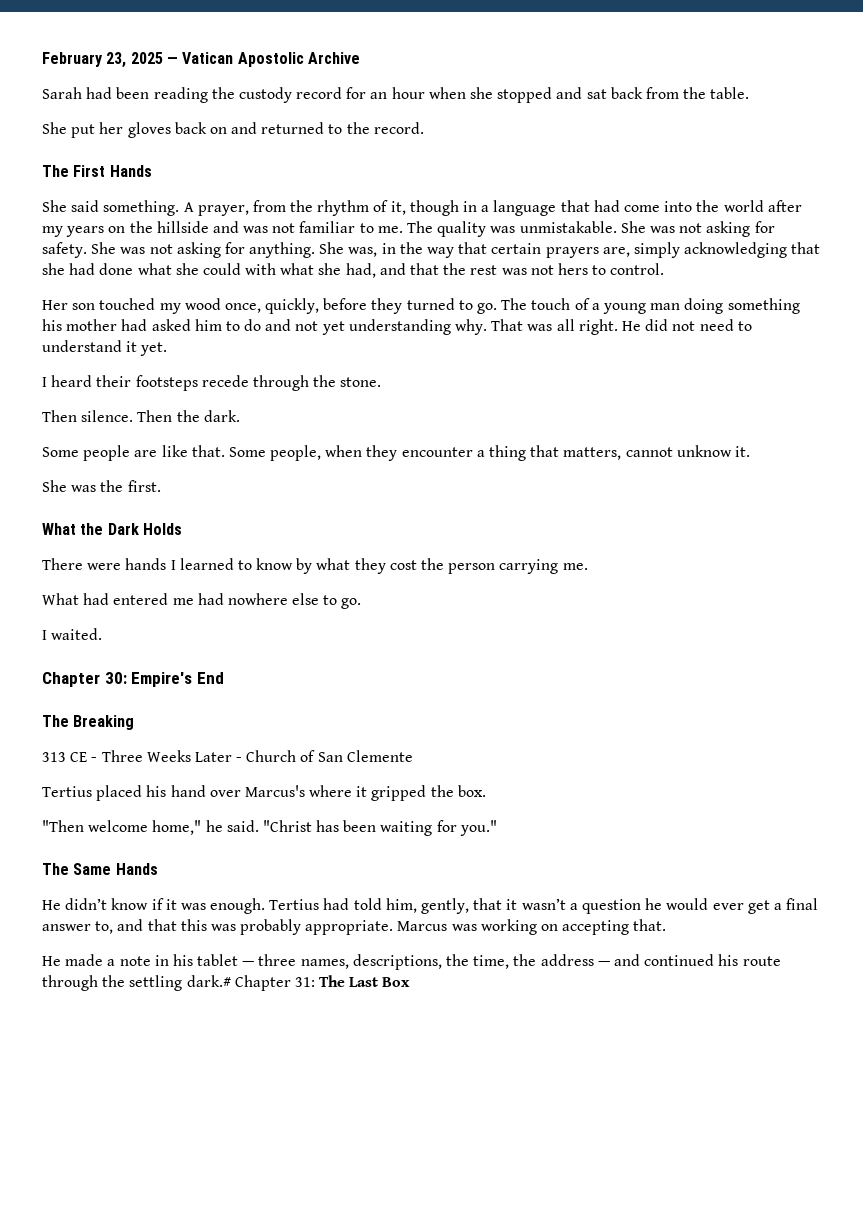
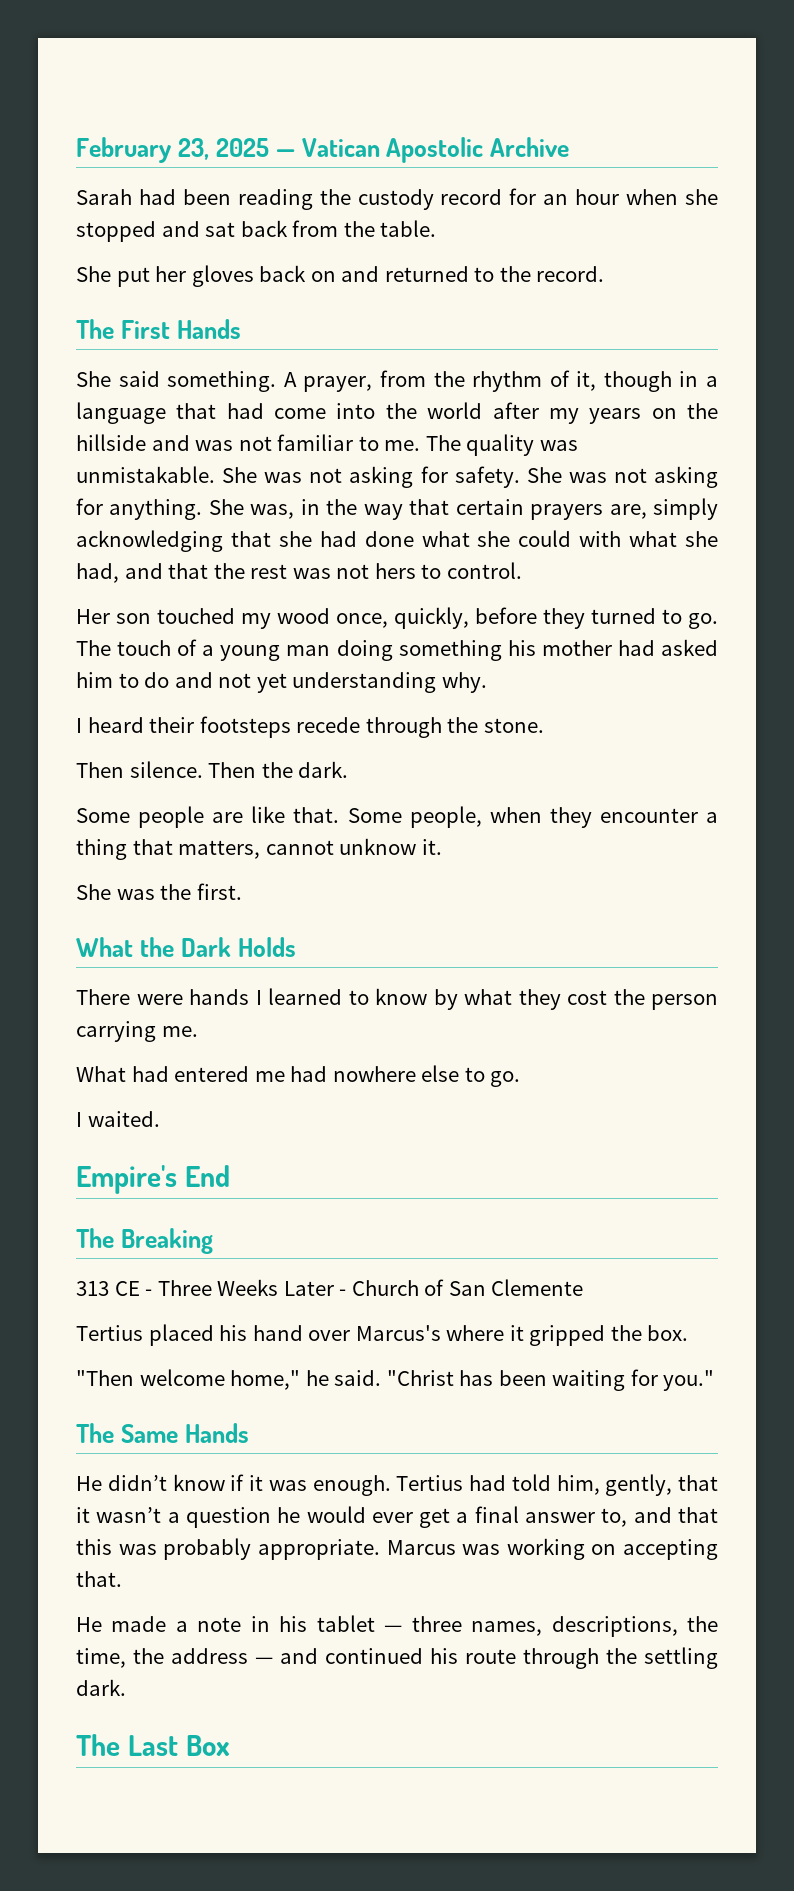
- That was all right. He did not need to understand it yet.
- Chapter 30: Empire's End
+ Empire's End
- He made a note in his tablet — three names, descriptions, the time, the address — and continued his route through the settling dark.# Chapter 31: The Last Box
+ He made a note in his tablet — three names, descriptions, the time, the address — and continued his route through the settling dark.
+ The Last Box

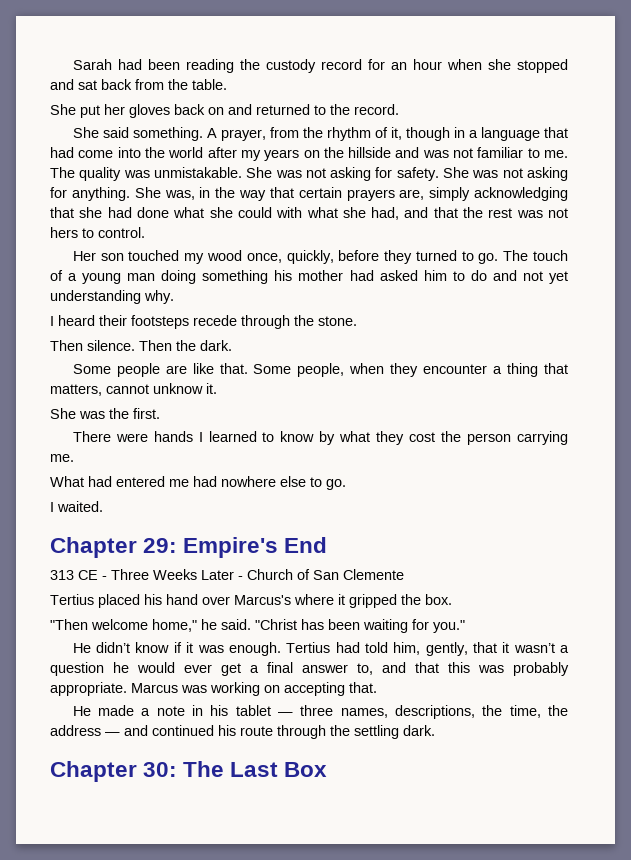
- February 23, 2025 — Vatican Apostolic Archive
- The First Hands
- What the Dark Holds
- Empire's End
+ Chapter 29: Empire's End
- The Breaking
- The Same Hands
- The Last Box
+ Chapter 30: The Last Box

